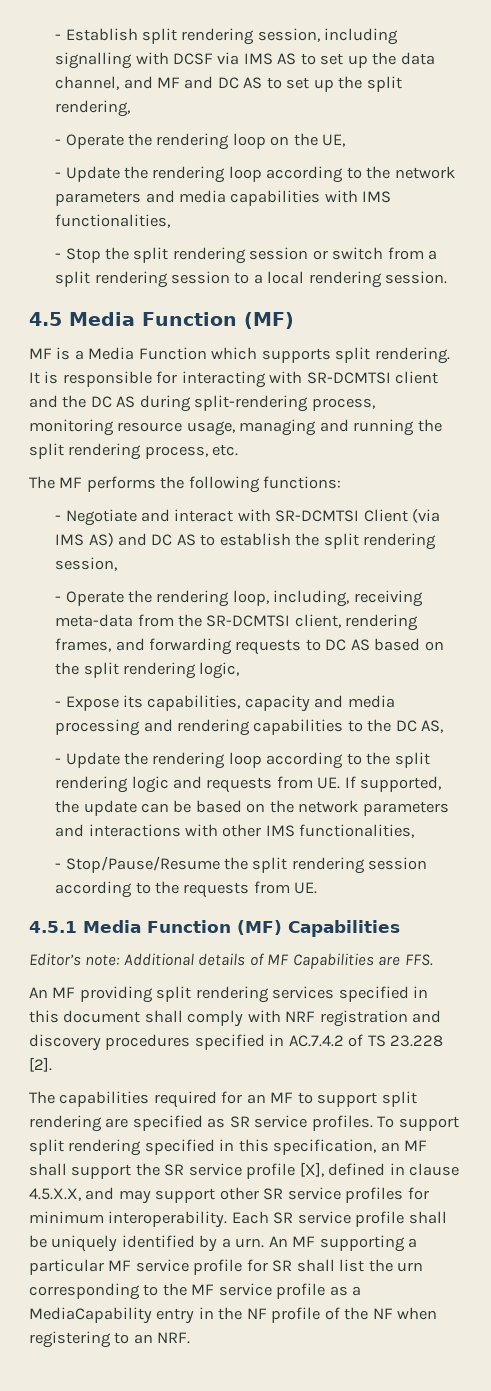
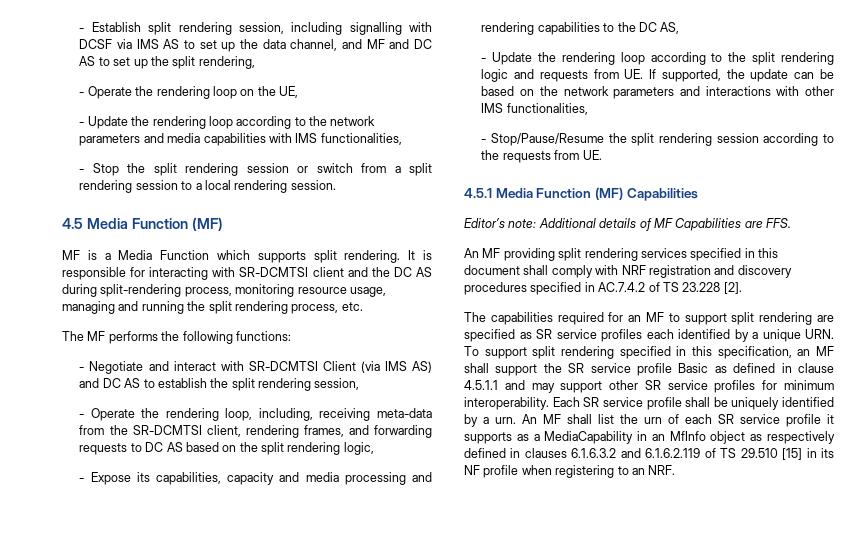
- The capabilities required for an MF to support split rendering are specified as SR service profiles. To support split rendering specified in this specification, an MF shall support the SR service profile [X], defined in clause 4.5.X.X, and may support other SR service profiles for minimum interoperability.
+ The capabilities required for an MF to support split rendering are specified as SR service profiles each identified by a unique URN. To support split rendering specified in this specification, an MF shall support the SR service profile Basic as defined in clause 4.5.1.1 and may support other SR service profiles for minimum interoperability.
- An MF supporting a particular MF service profile for SR shall list the urn corresponding to the MF service profile as a MediaCapability entry in the NF profile of the NF when registering to an NRF.
+ An MF shall list the urn of each SR service profile it supports as a MediaCapability in an MfInfo object as respectively defined in clauses 6.1.6.3.2 and 6.1.6.2.119 of TS 29.510 [15] in its NF profile when registering to an NRF.

